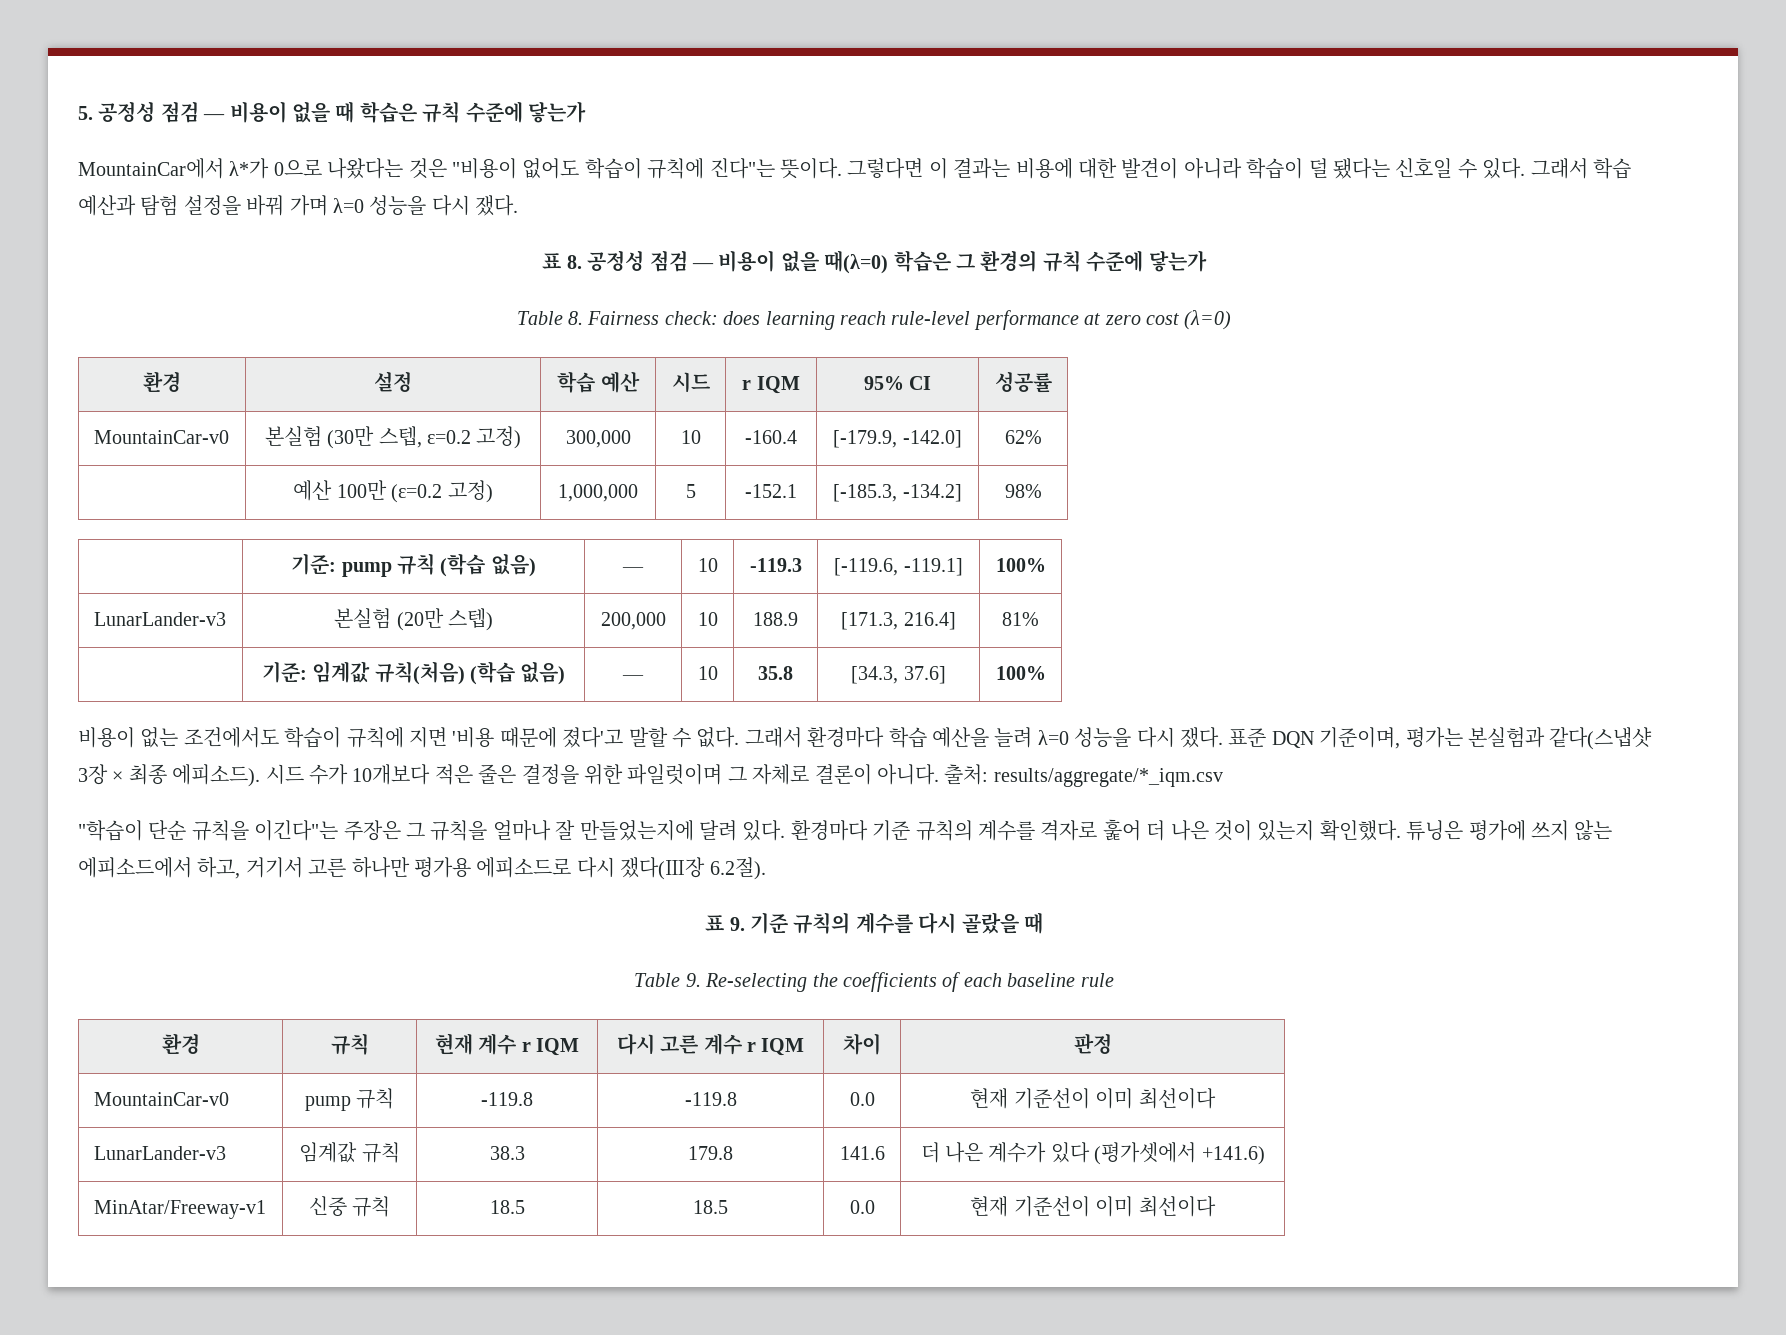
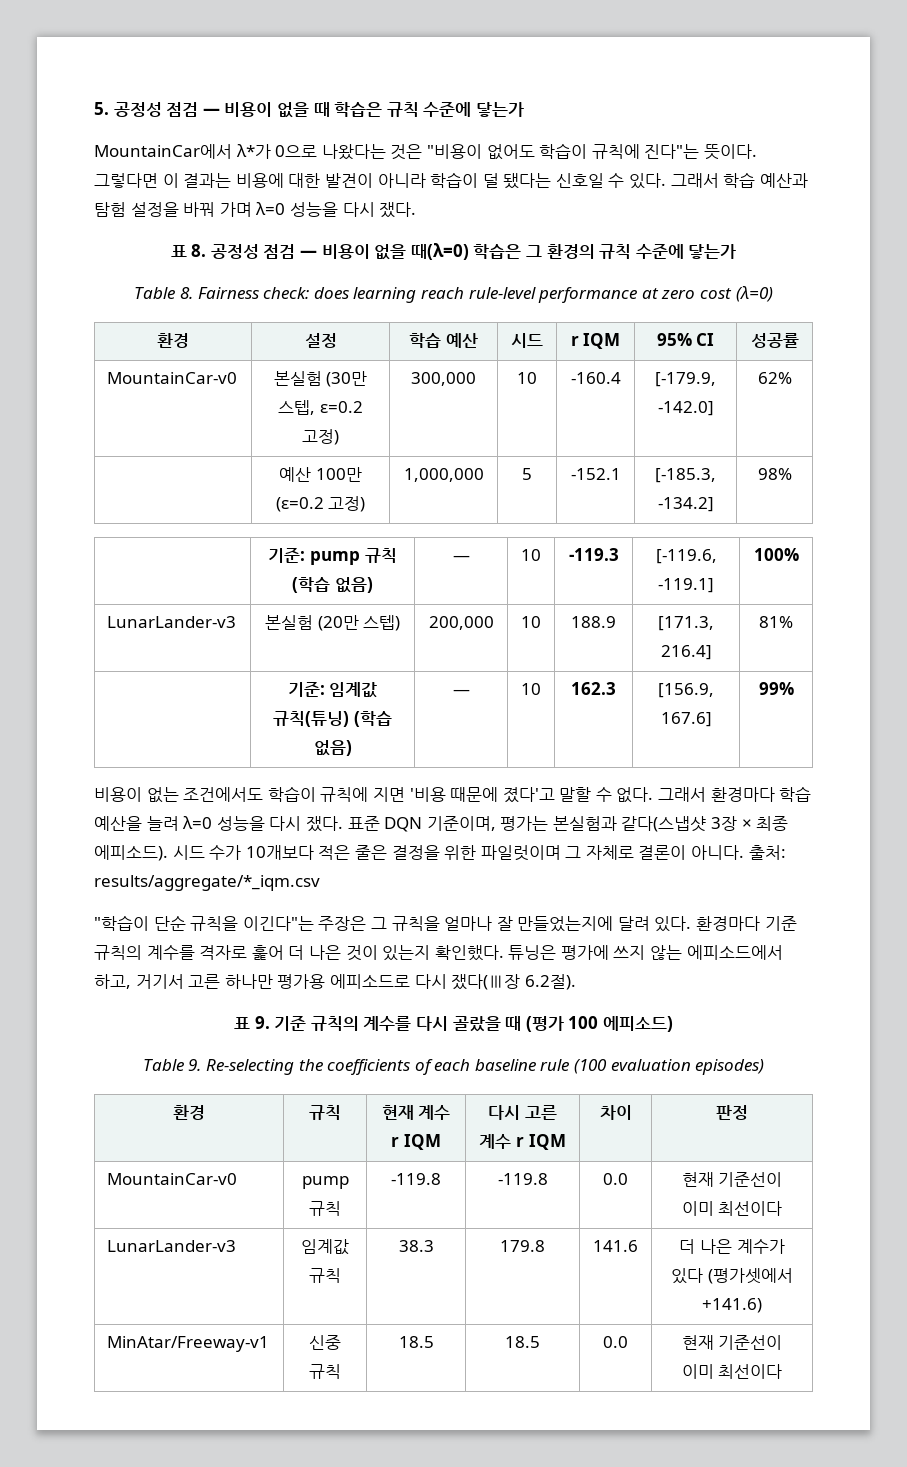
- | 기준: 임계값 규칙(처음) (학습 없음) | — | 10 | 35.8 | [34.3, 37.6] | 100%
+ | 기준: 임계값 규칙(튜닝) (학습 없음) | — | 10 | 162.3 | [156.9, 167.6] | 99%
- 표 9. 기준 규칙의 계수를 다시 골랐을 때
+ 표 9. 기준 규칙의 계수를 다시 골랐을 때 (평가 100 에피소드)
- Table 9. Re-selecting the coefficients of each baseline rule
+ Table 9. Re-selecting the coefficients of each baseline rule (100 evaluation episodes)

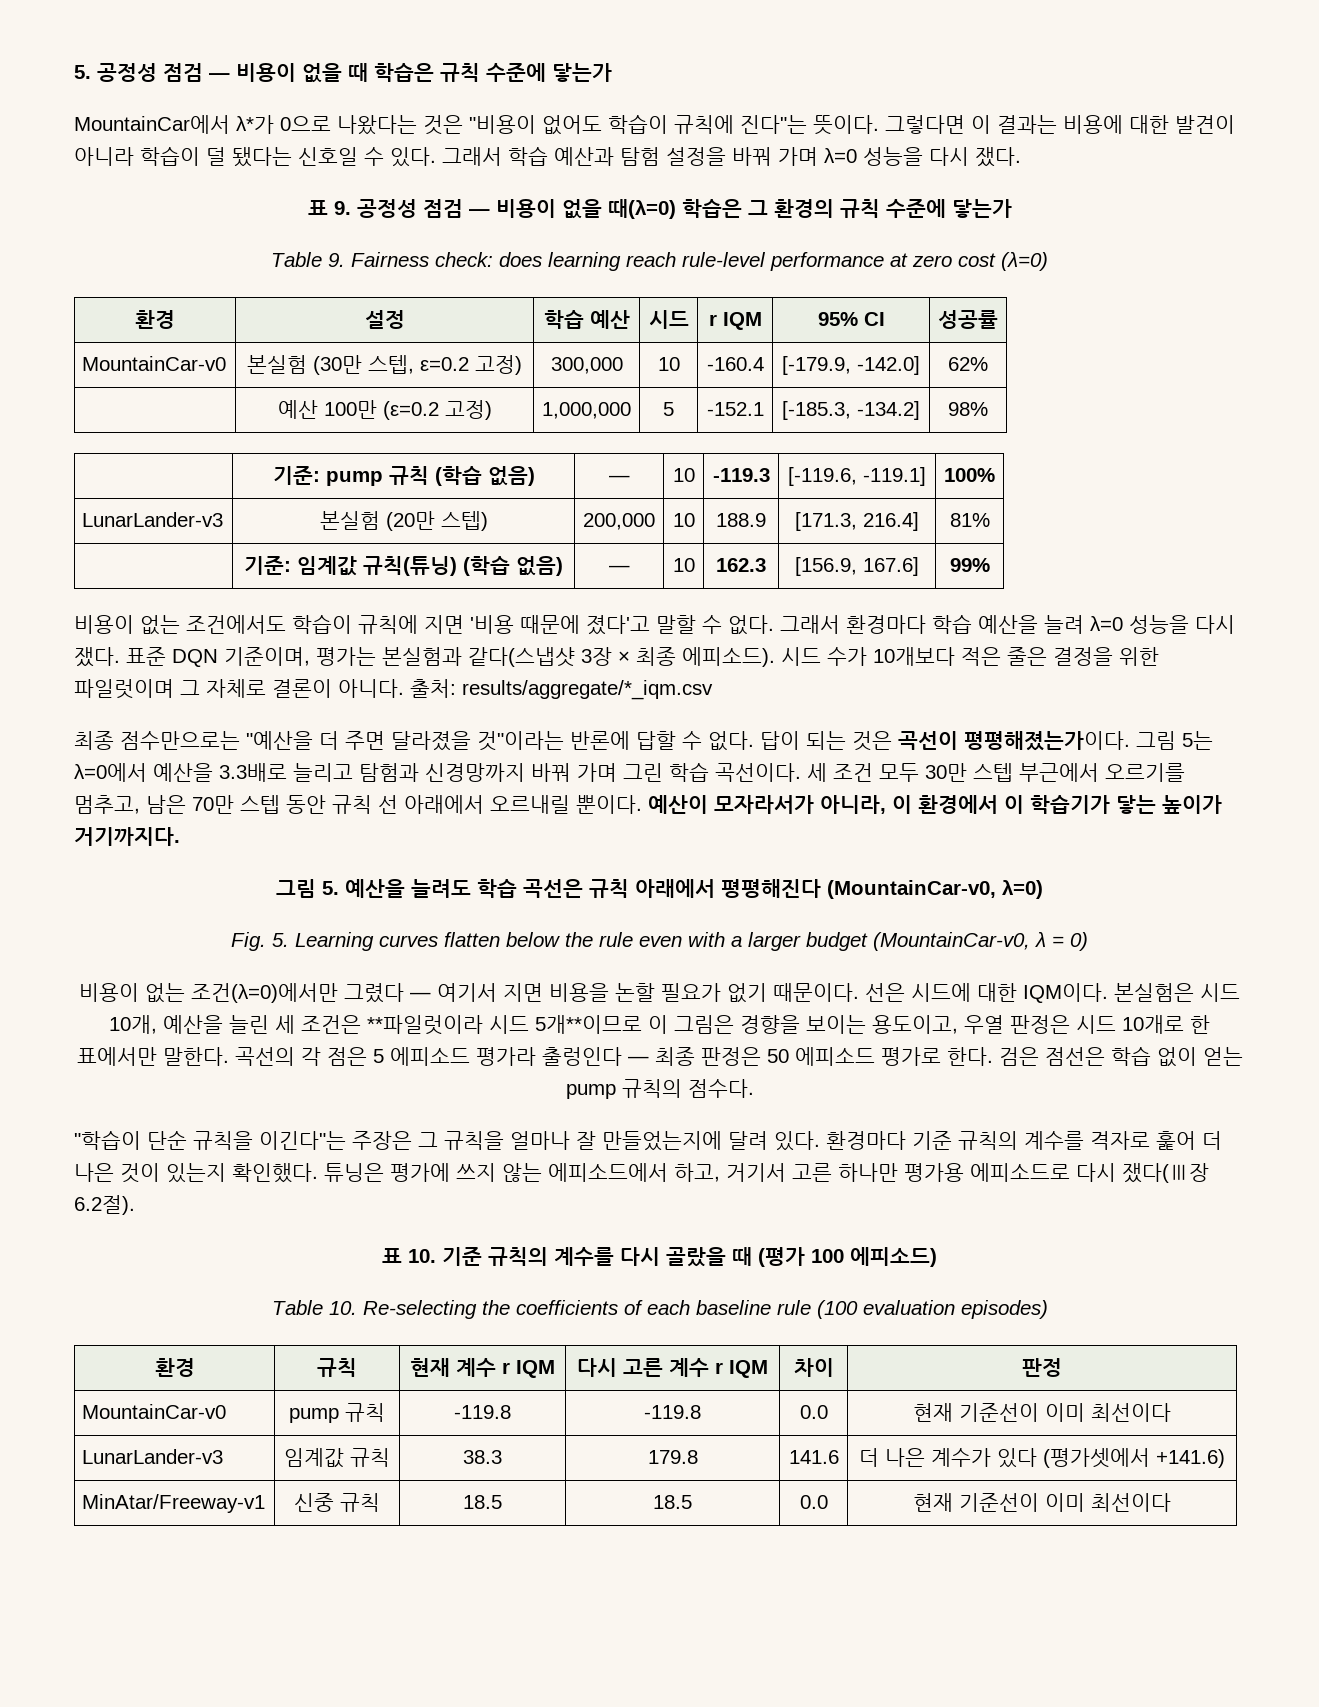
- 표 8. 공정성 점검 — 비용이 없을 때(λ=0) 학습은 그 환경의 규칙 수준에 닿는가
+ 표 9. 공정성 점검 — 비용이 없을 때(λ=0) 학습은 그 환경의 규칙 수준에 닿는가
- Table 8. Fairness check: does learning reach rule-level performance at zero cost (λ=0)
+ Table 9. Fairness check: does learning reach rule-level performance at zero cost (λ=0)
+ 최종 점수만으로는 "예산을 더 주면 달라졌을 것"이라는 반론에 답할 수 없다. 답이 되는 것은 곡선이 평평해졌는가이다. 그림 5는 λ=0에서 예산을 3.3배로 늘리고 탐험과 신경망까지 바꿔 가며 그린 학습 곡선이다. 세 조건 모두 30만 스텝 부근에서 오르기를 멈추고, 남은 70만 스텝 동안 규칙 선 아래에서 오르내릴 뿐이다. 예산이 모자라서가 아니라, 이 환경에서 이 학습기가 닿는 높이가 거기까지다.
+ 그림 5. 예산을 늘려도 학습 곡선은 규칙 아래에서 평평해진다 (MountainCar-v0, λ=0)
+ Fig. 5. Learning curves flatten below the rule even with a larger budget (MountainCar-v0, λ = 0)
+ 비용이 없는 조건(λ=0)에서만 그렸다 — 여기서 지면 비용을 논할 필요가 없기 때문이다. 선은 시드에 대한 IQM이다. 본실험은 시드 10개, 예산을 늘린 세 조건은 **파일럿이라 시드 5개**이므로 이 그림은 경향을 보이는 용도이고, 우열 판정은 시드 10개로 한 표에서만 말한다. 곡선의 각 점은 5 에피소드 평가라 출렁인다 — 최종 판정은 50 에피소드 평가로 한다. 검은 점선은 학습 없이 얻는 pump 규칙의 점수다.
- 표 9. 기준 규칙의 계수를 다시 골랐을 때 (평가 100 에피소드)
+ 표 10. 기준 규칙의 계수를 다시 골랐을 때 (평가 100 에피소드)
- Table 9. Re-selecting the coefficients of each baseline rule (100 evaluation episodes)
+ Table 10. Re-selecting the coefficients of each baseline rule (100 evaluation episodes)

